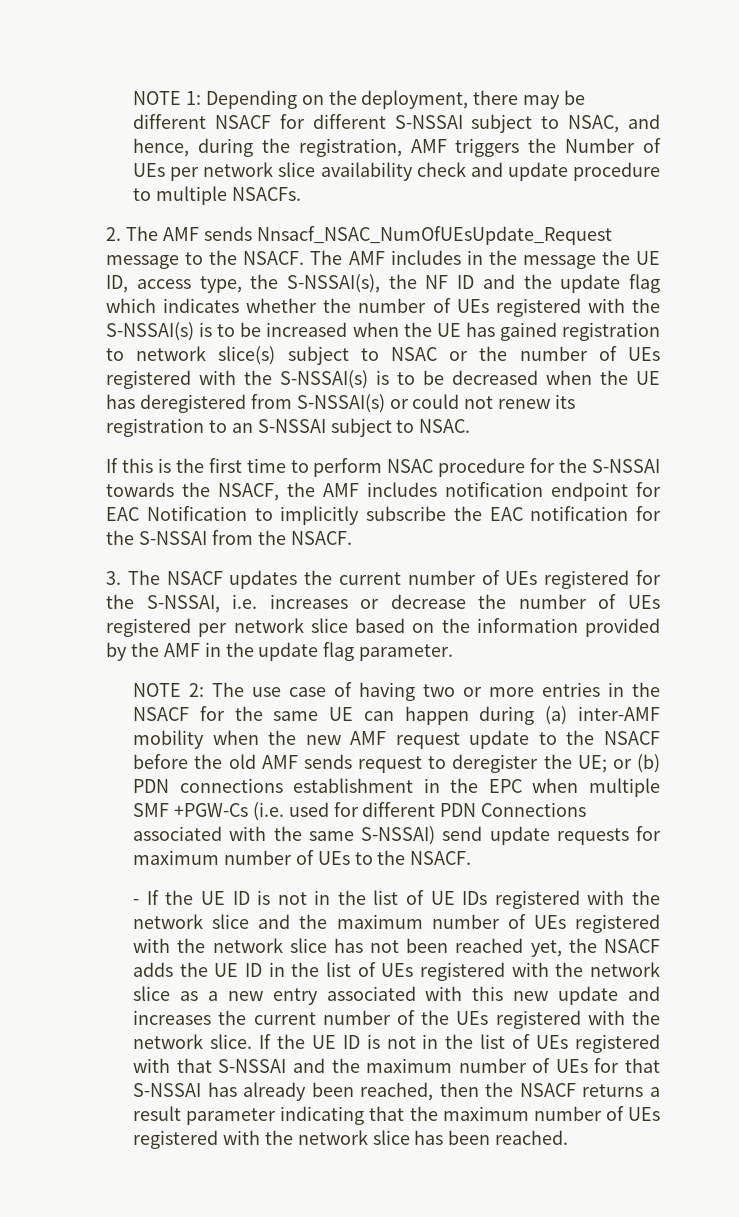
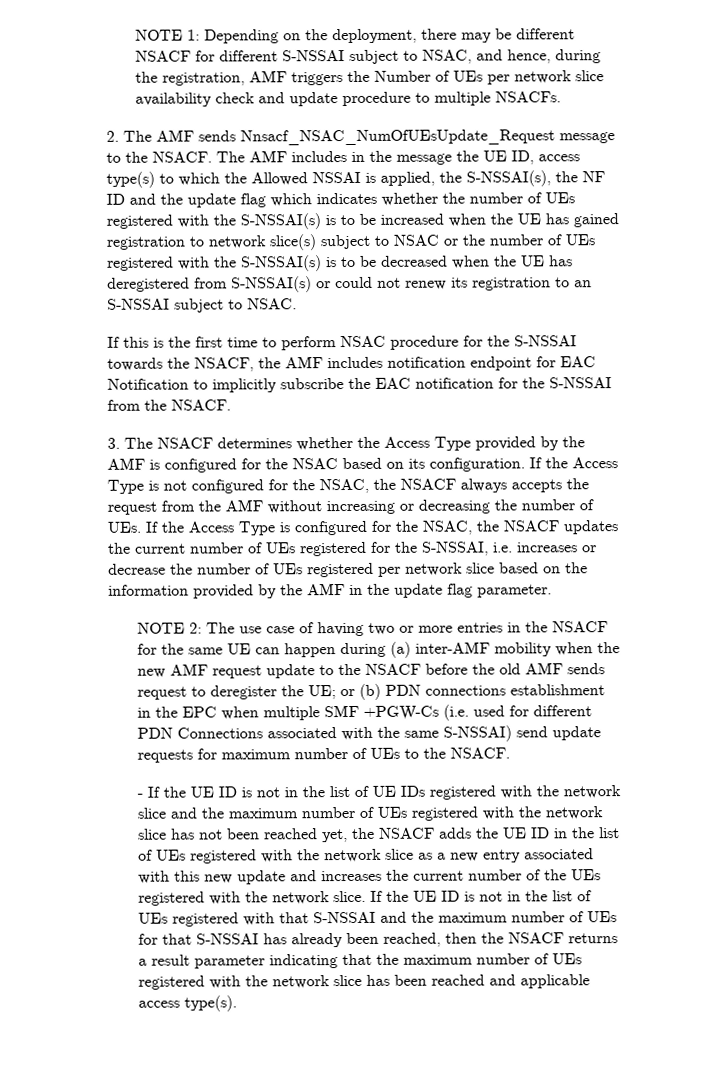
- The AMF includes in the message the UE ID, access type, the S-NSSAI(s), the NF ID and the update flag which indicates whether the number of UEs registered with the S-NSSAI(s) is to be increased when the UE has gained registration to network slice(s) subject to NSAC or the number of UEs registered with the S-NSSAI(s) is to be decreased when the UE has deregistered from S-NSSAI(s) or could not renew its registration to an S-NSSAI subject to NSAC.
+ The AMF includes in the message the UE ID, access type(s) to which the Allowed NSSAI is applied, the S-NSSAI(s), the NF ID and the update flag which indicates whether the number of UEs registered with the S-NSSAI(s) is to be increased when the UE has gained registration to network slice(s) subject to NSAC or the number of UEs registered with the S-NSSAI(s) is to be decreased when the UE has deregistered from S-NSSAI(s) or could not renew its registration to an S-NSSAI subject to NSAC.
- 3. The NSACF updates the current number of UEs registered for the S-NSSAI, i.e. increases or decrease the number of UEs registered per network slice based on the information provided by the AMF in the update flag parameter.
+ 3. The NSACF determines whether the Access Type provided by the AMF is configured for the NSAC based on its configuration. If the Access Type is not configured for the NSAC, the NSACF always accepts the request from the AMF without increasing or decreasing the number of UEs. If the Access Type is configured for the NSAC, the NSACF updates the current number of UEs registered for the S-NSSAI, i.e. increases or decrease the number of UEs registered per network slice based on the information provided by the AMF in the update flag parameter.
- If the UE ID is not in the list of UEs registered with that S-NSSAI and the maximum number of UEs for that S-NSSAI has already been reached, then the NSACF returns a result parameter indicating that the maximum number of UEs registered with the network slice has been reached.
+ If the UE ID is not in the list of UEs registered with that S-NSSAI and the maximum number of UEs for that S-NSSAI has already been reached, then the NSACF returns a result parameter indicating that the maximum number of UEs registered with the network slice has been reached and applicable access type(s).

